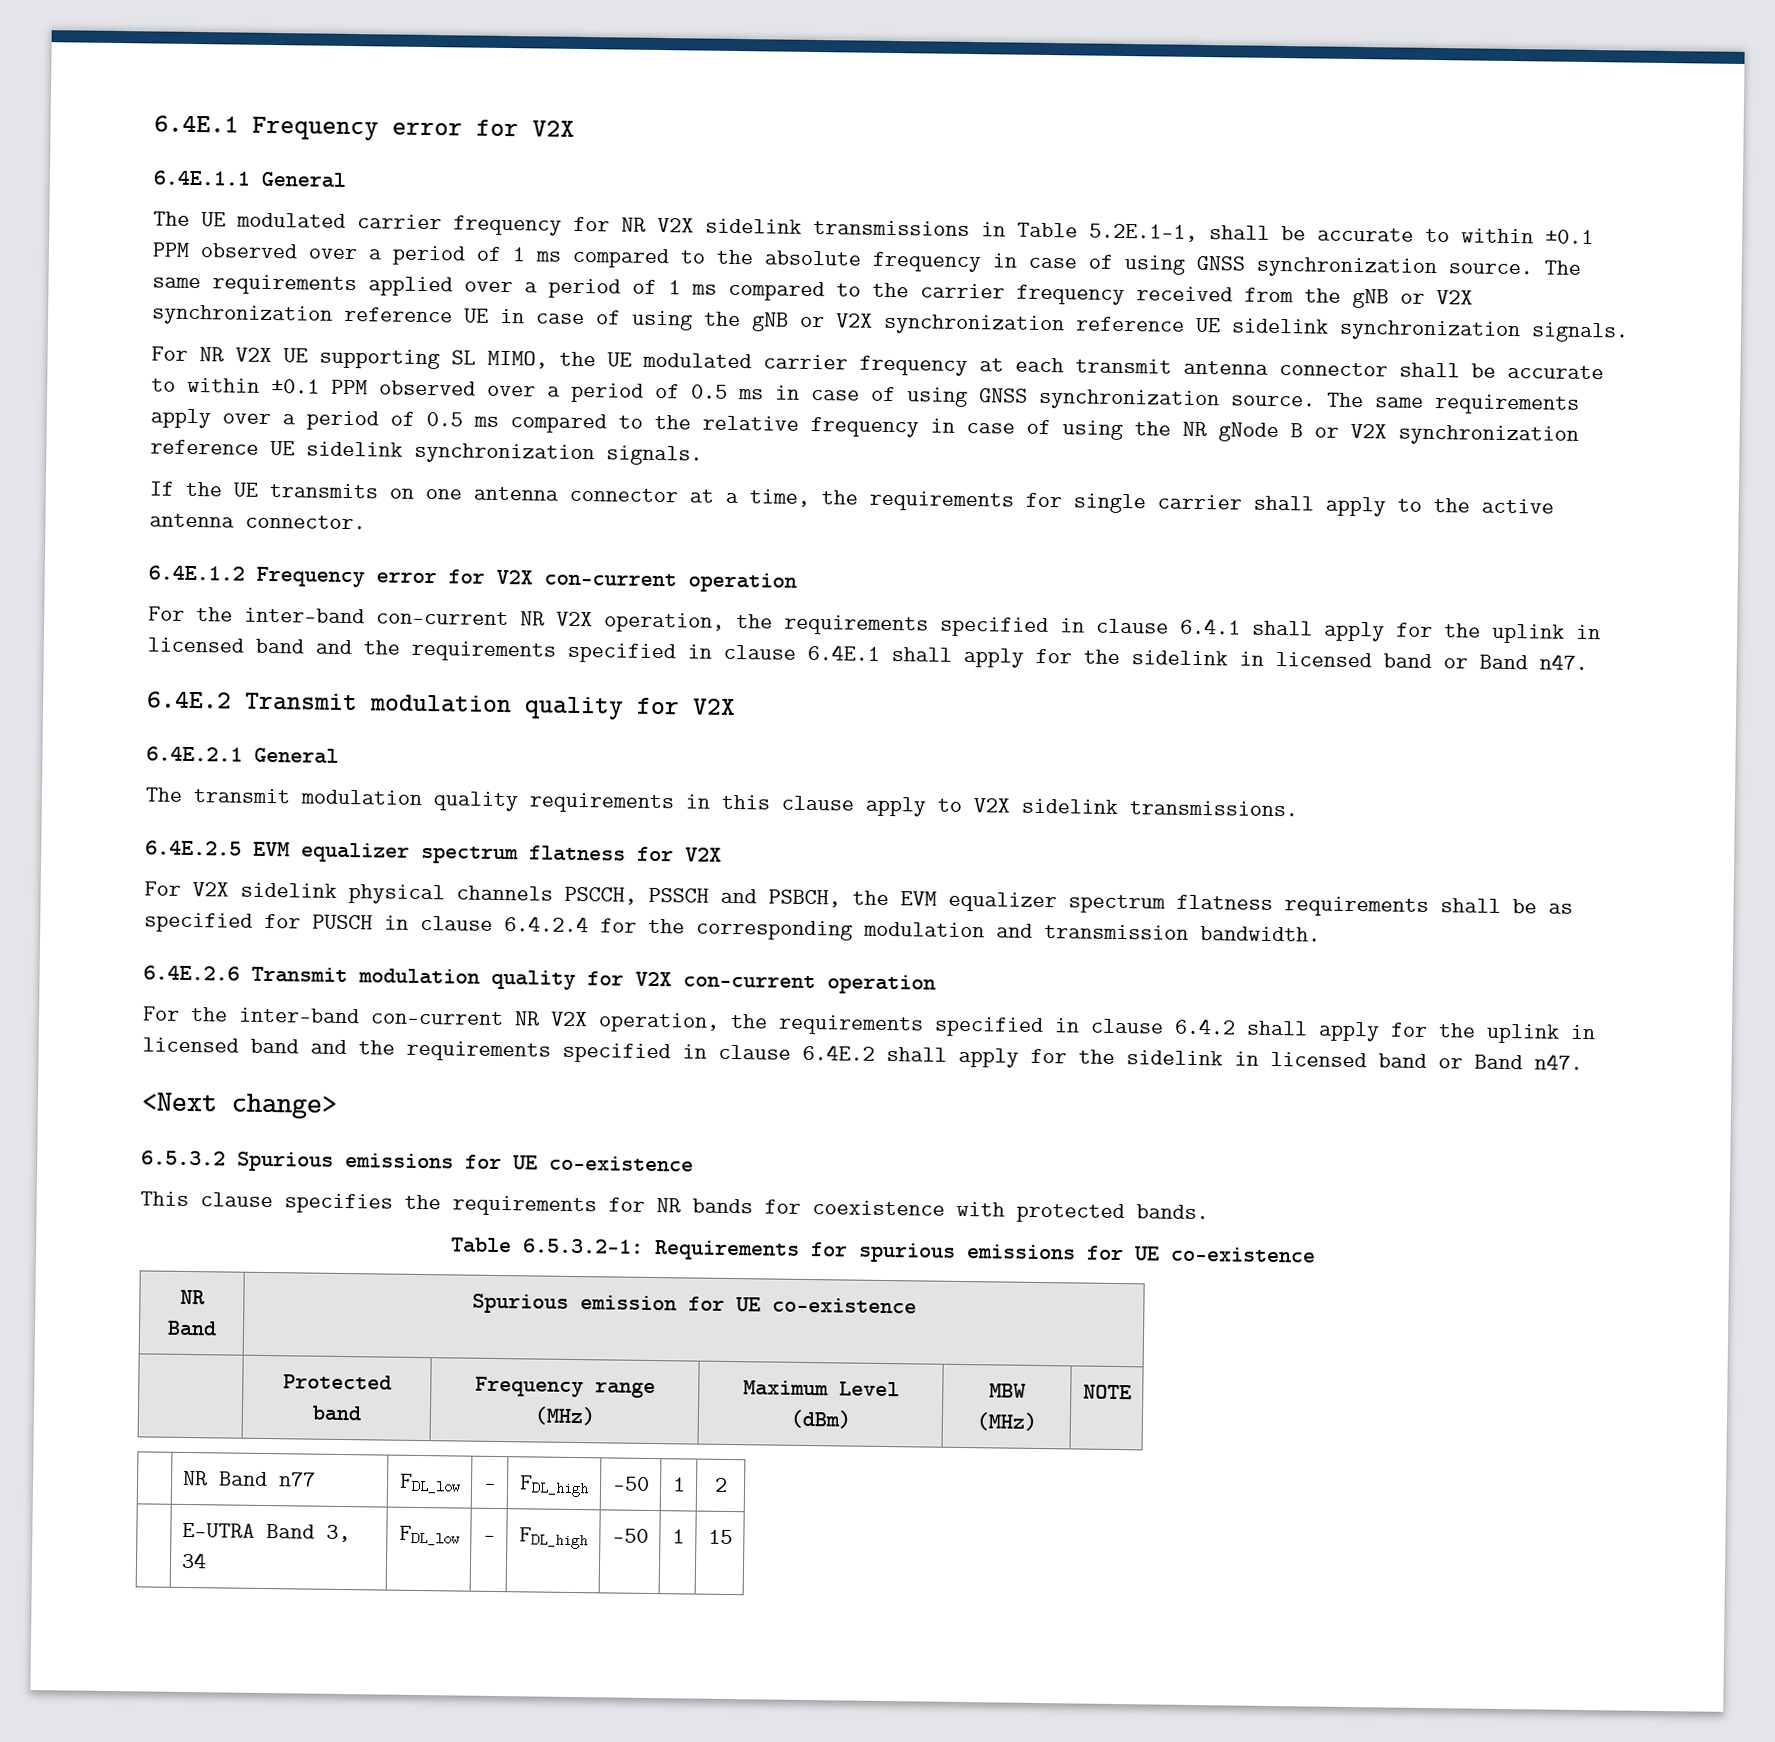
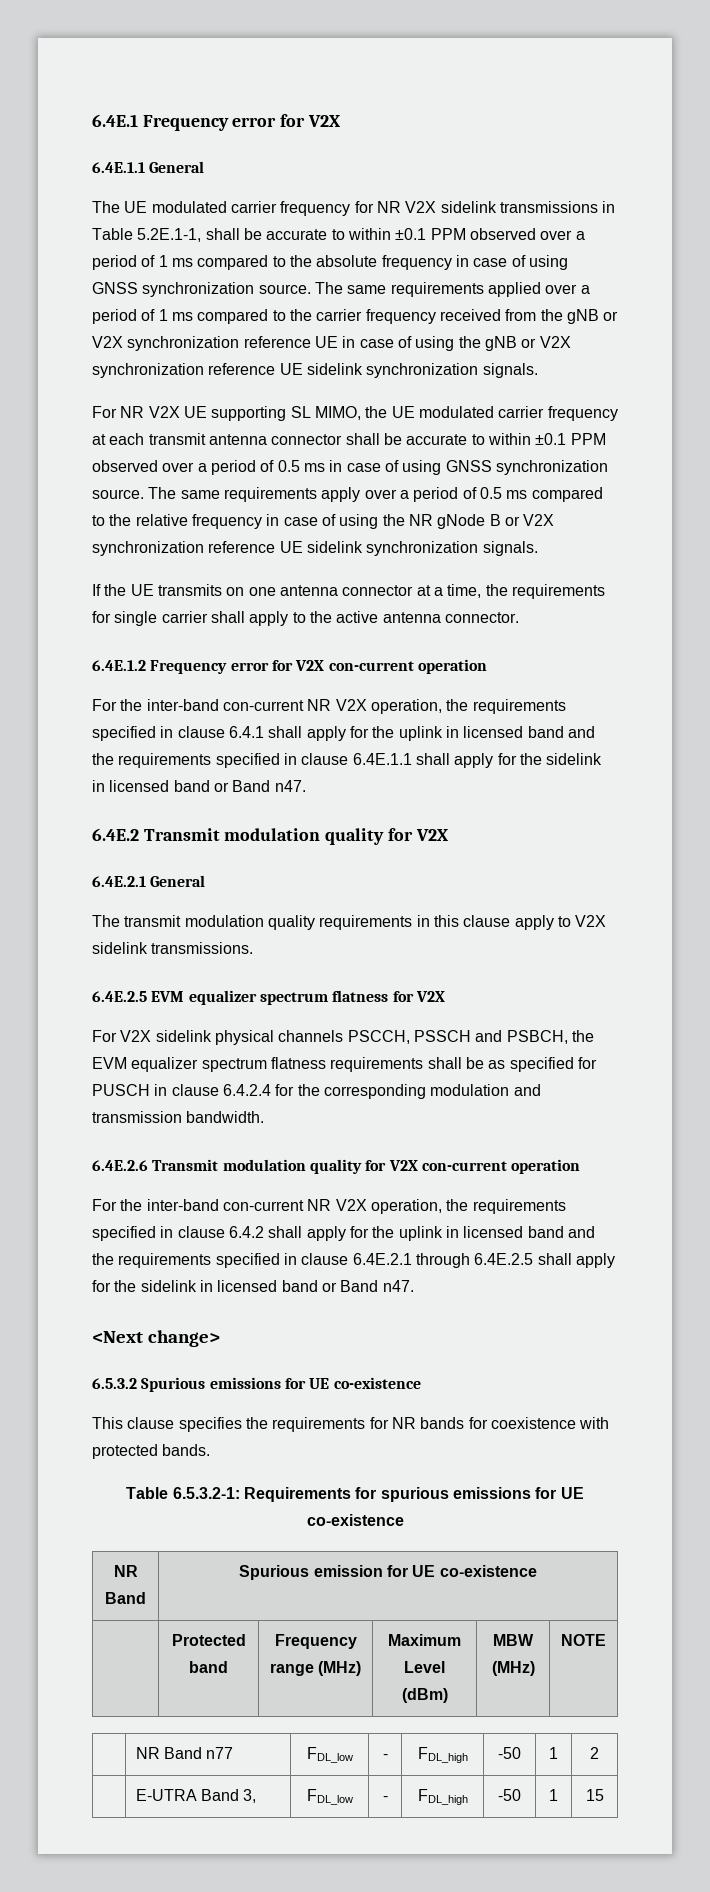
- For the inter-band con-current NR V2X operation, the requirements specified in clause 6.4.1 shall apply for the uplink in licensed band and the requirements specified in clause 6.4E.1 shall apply for the sidelink in licensed band or Band n47.
+ For the inter-band con-current NR V2X operation, the requirements specified in clause 6.4.1 shall apply for the uplink in licensed band and the requirements specified in clause 6.4E.1.1 shall apply for the sidelink in licensed band or Band n47.
- For the inter-band con-current NR V2X operation, the requirements specified in clause 6.4.2 shall apply for the uplink in licensed band and the requirements specified in clause 6.4E.2 shall apply for the sidelink in licensed band or Band n47.
+ For the inter-band con-current NR V2X operation, the requirements specified in clause 6.4.2 shall apply for the uplink in licensed band and the requirements specified in clause 6.4E.2.1 through 6.4E.2.5 shall apply for the sidelink in licensed band or Band n47.
- | E-UTRA Band 3, 34 | FDL_low | - | FDL_high | -50 | 1 | 15
+ | E-UTRA Band 3, | FDL_low | - | FDL_high | -50 | 1 | 15

